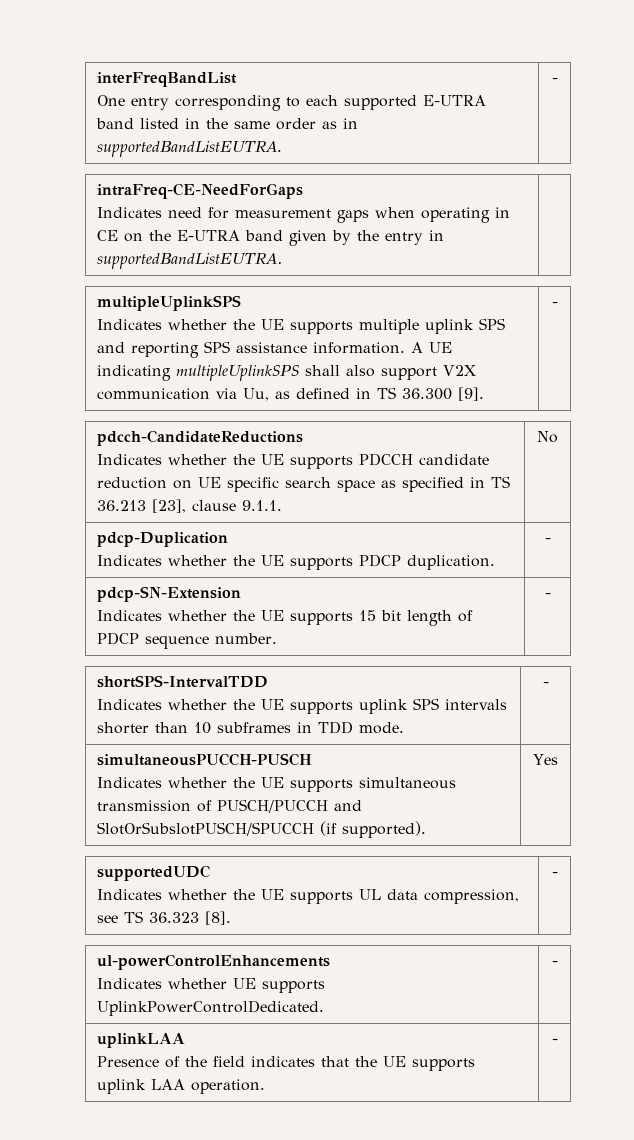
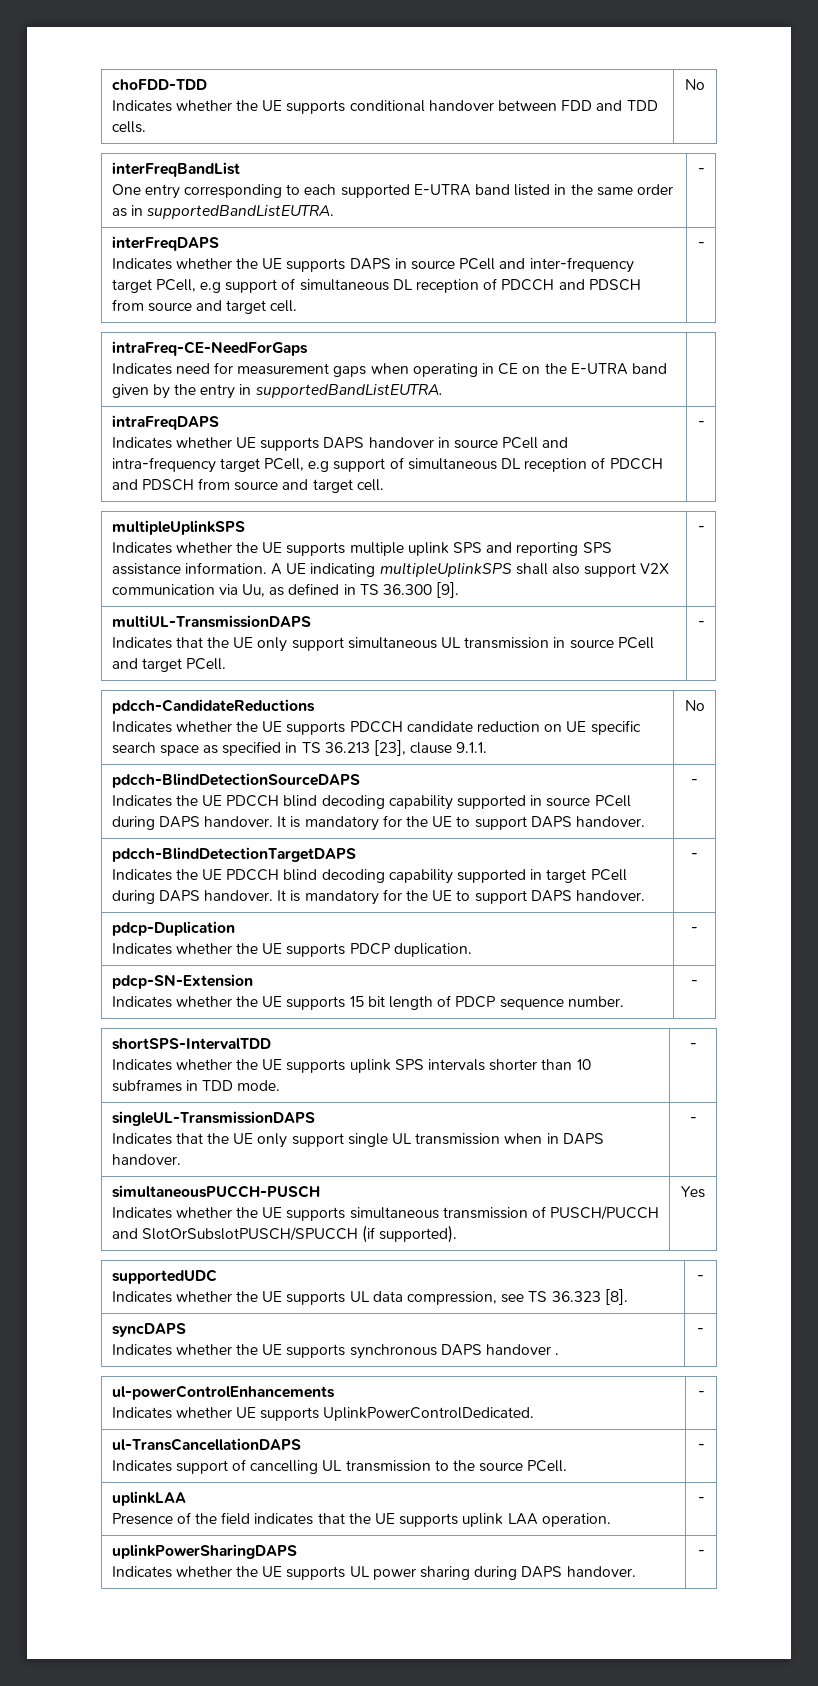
+ choFDD-TDD
+ Indicates whether the UE supports conditional handover between FDD and TDD cells. | No
+ interFreqDAPS
+ Indicates whether the UE supports DAPS in source PCell and inter-frequency target PCell, e.g support of simultaneous DL reception of PDCCH and PDSCH from source and target cell. | -
+ intraFreqDAPS
+ Indicates whether UE supports DAPS handover in source PCell and intra-frequency target PCell, e.g support of simultaneous DL reception of PDCCH and PDSCH from source and target cell. | -
+ multiUL-TransmissionDAPS
+ Indicates that the UE only support simultaneous UL transmission in source PCell and target PCell. | -
+ pdcch-BlindDetectionSourceDAPS
+ Indicates the UE PDCCH blind decoding capability supported in source PCell during DAPS handover. It is mandatory for the UE to support DAPS handover. | -
+ pdcch-BlindDetectionTargetDAPS
+ Indicates the UE PDCCH blind decoding capability supported in target PCell during DAPS handover. It is mandatory for the UE to support DAPS handover. | -
+ singleUL-TransmissionDAPS
+ Indicates that the UE only support single UL transmission when in DAPS handover. | -
+ syncDAPS
+ Indicates whether the UE supports synchronous DAPS handover . | -
+ ul-TransCancellationDAPS
+ Indicates support of cancelling UL transmission to the source PCell. | -
+ uplinkPowerSharingDAPS
+ Indicates whether the UE supports UL power sharing during DAPS handover. | -

